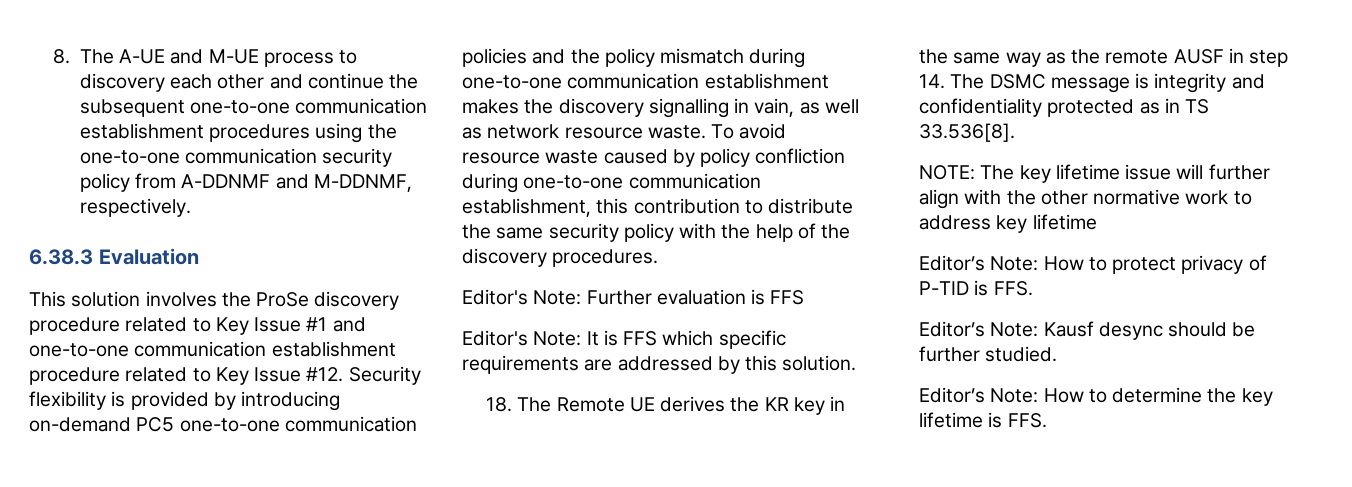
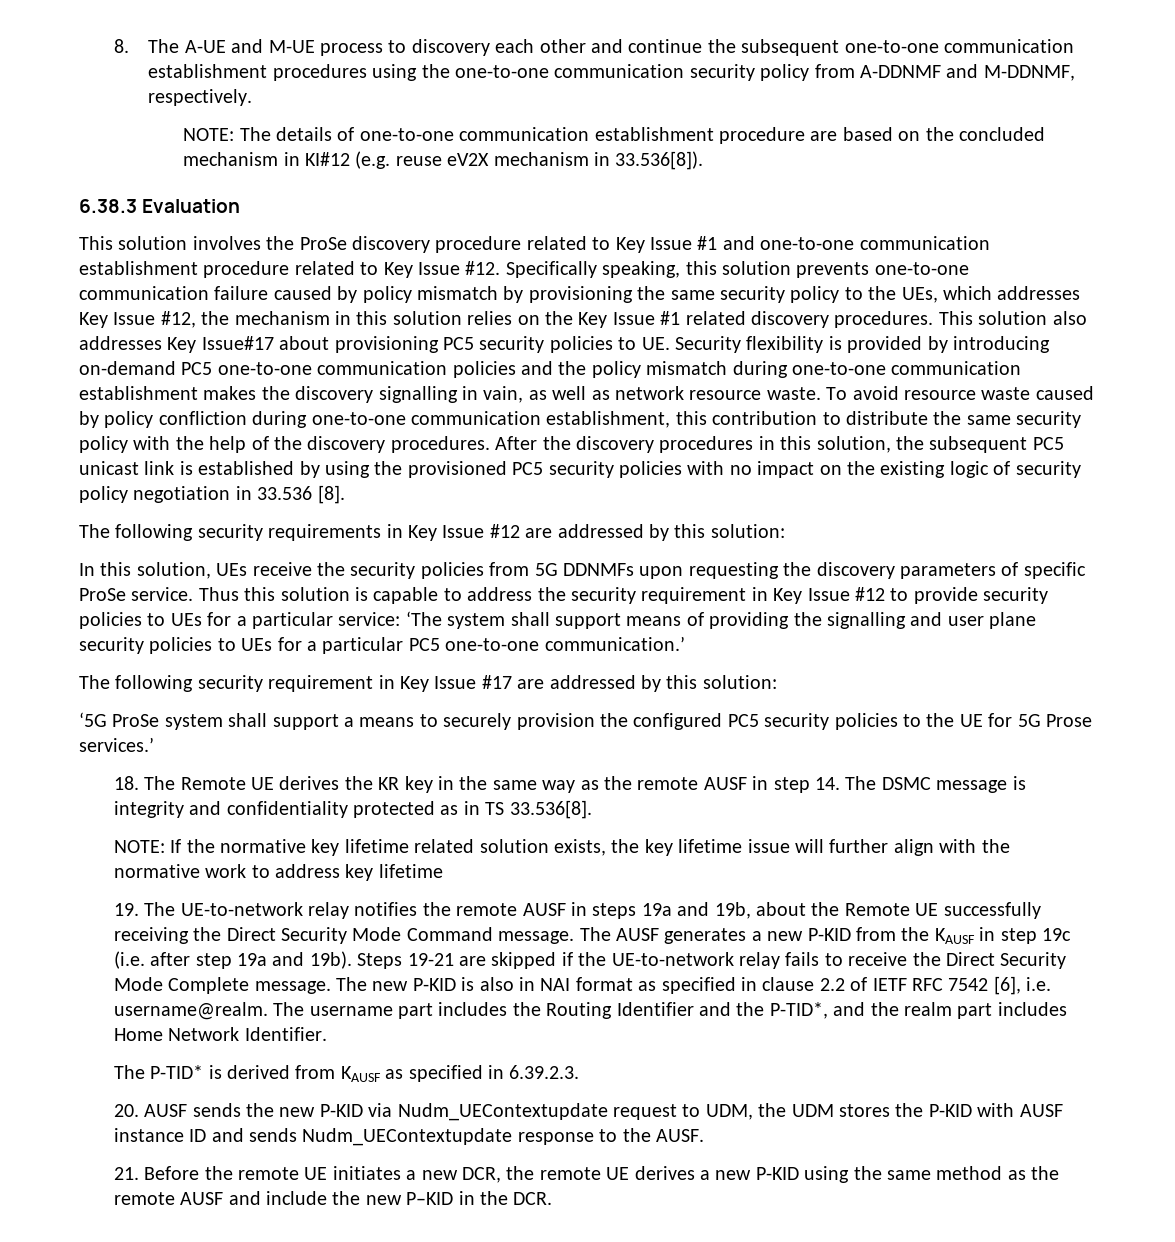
+ NOTE: The details of one-to-one communication establishment procedure are based on the concluded mechanism in KI#12 (e.g. reuse eV2X mechanism in 33.536[8]).
- Security flexibility is provided by introducing on-demand PC5 one-to-one communication policies and the policy mismatch during one-to-one communication establishment makes the discovery signalling in vain, as well as network resource waste.
+ Specifically speaking, this solution prevents one-to-one communication failure caused by policy mismatch by provisioning the same security policy to the UEs, which addresses Key Issue #12, the mechanism in this solution relies on the Key Issue #1 related discovery procedures. This solution also addresses Key Issue#17 about provisioning PC5 security policies to UE. Security flexibility is provided by introducing on-demand PC5 one-to-one communication policies and the policy mismatch during one-to-one communication establishment makes the discovery signalling in vain, as well as network resource waste.
- To avoid resource waste caused by policy confliction during one-to-one communication establishment, this contribution to distribute the same security policy with the help of the discovery procedures.
- Editor's Note: Further evaluation is FFS
- Editor's Note: It is FFS which specific requirements are addressed by this solution.
+ To avoid resource waste caused by policy confliction during one-to-one communication establishment, this contribution to distribute the same security policy with the help of the discovery procedures. After the discovery procedures in this solution, the subsequent PC5 unicast link is established by using the provisioned PC5 security policies with no impact on the existing logic of security policy negotiation in 33.536 [8].
+ The following security requirements in Key Issue #12 are addressed by this solution:
+ In this solution, UEs receive the security policies from 5G DDNMFs upon requesting the discovery parameters of specific ProSe service. Thus this solution is capable to address the security requirement in Key Issue #12 to provide security policies to UEs for a particular service: ‘The system shall support means of providing the signalling and user plane security policies to UEs for a particular PC5 one-to-one communication.’
+ The following security requirement in Key Issue #17 are addressed by this solution:
+ ‘5G ProSe system shall support a means to securely provision the configured PC5 security policies to the UE for 5G Prose services.’
- NOTE: The key lifetime issue will further align with the other normative work to address key lifetime
+ NOTE: If the normative key lifetime related solution exists, the key lifetime issue will further align with the normative work to address key lifetime
- Editor’s Note: How to protect privacy of P-TID is FFS.
- Editor’s Note: Kausf desync should be further studied.
- Editor’s Note: How to determine the key lifetime is FFS.
+ 19. The UE-to-network relay notifies the remote AUSF in steps 19a and 19b, about the Remote UE successfully receiving the Direct Security Mode Command message. The AUSF generates a new P-KID from the KAUSF in step 19c (i.e. after step 19a and 19b). Steps 19-21 are skipped if the UE-to-network relay fails to receive the Direct Security Mode Complete message. The new P-KID is also in NAI format as specified in clause 2.2 of IETF RFC 7542 [6], i.e. username@realm. The username part includes the Routing Identifier and the P-TID*, and the realm part includes Home Network Identifier.
+ The P-TID* is derived from KAUSF as specified in 6.39.2.3.
+ 20. AUSF sends the new P-KID via Nudm_UEContextupdate request to UDM, the UDM stores the P-KID with AUSF instance ID and sends Nudm_UEContextupdate response to the AUSF.
+ 21. Before the remote UE initiates a new DCR, the remote UE derives a new P-KID using the same method as the remote AUSF and include the new P–KID in the DCR.

